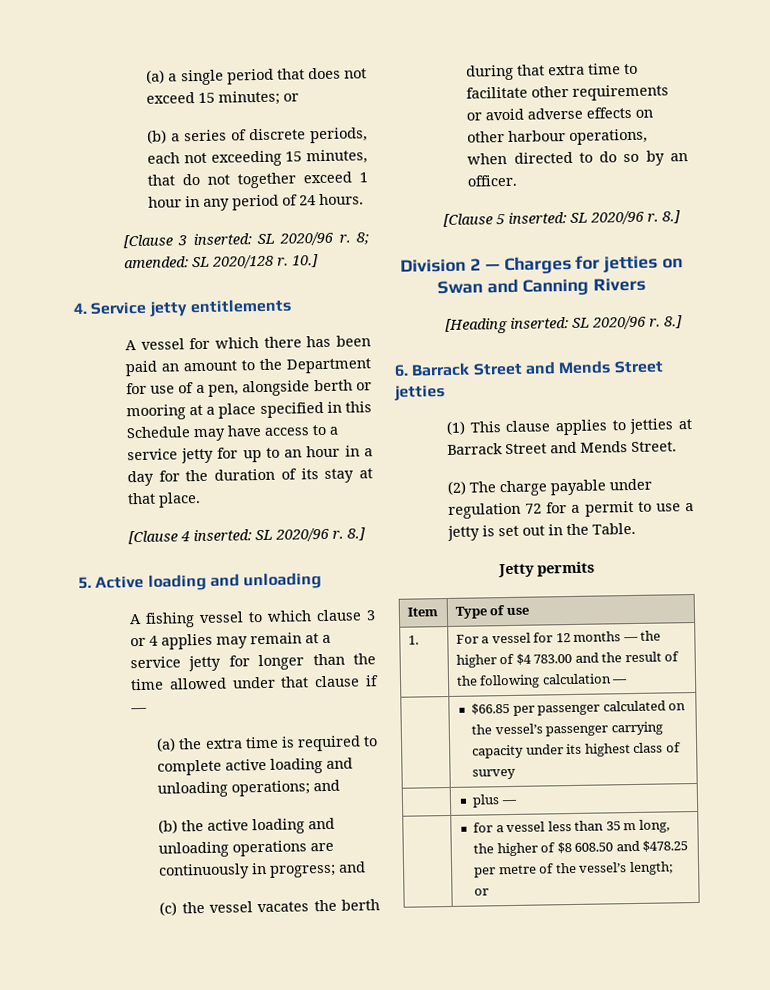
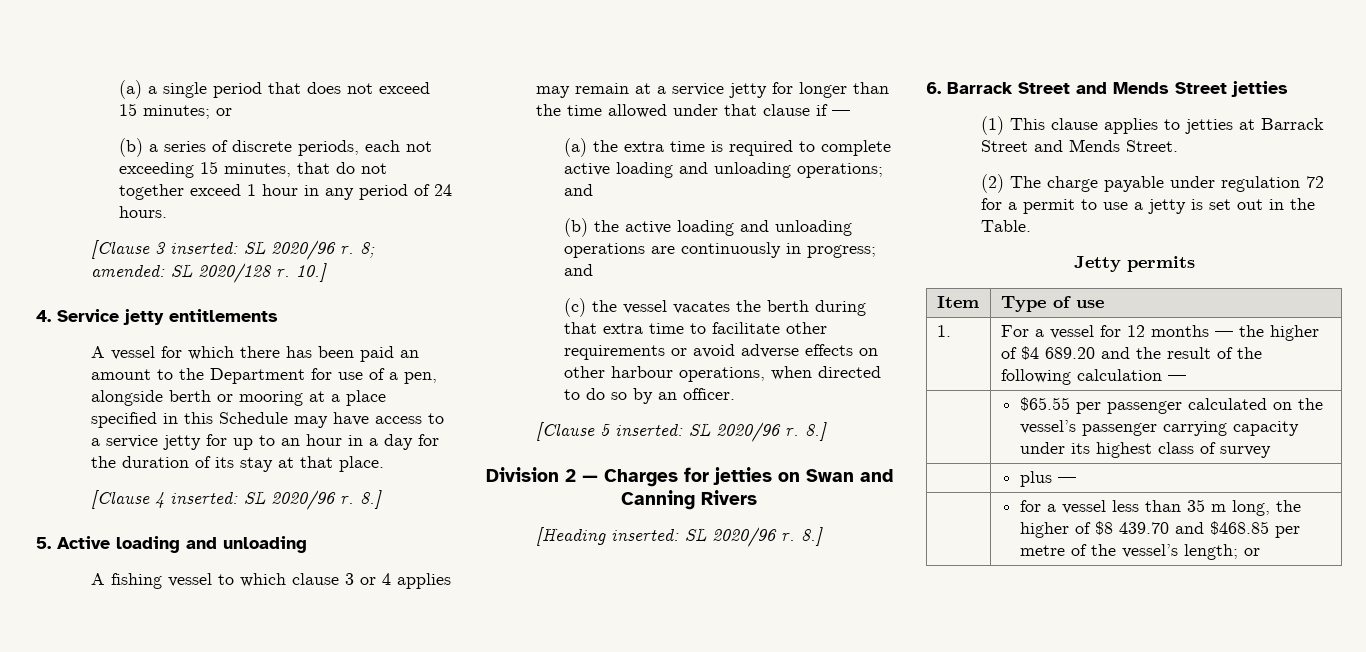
- 1. | For a vessel for 12 months — the higher of $4 783.00 and the result of the following calculation —
+ 1. | For a vessel for 12 months — the higher of $4 689.20 and the result of the following calculation —
- | $66.85 per passenger calculated on the vessel’s passenger carrying capacity under its highest class of survey
+ | $65.55 per passenger calculated on the vessel’s passenger carrying capacity under its highest class of survey
- | for a vessel less than 35 m long, the higher of $8 608.50 and $478.25 per metre of the vessel’s length; or
+ | for a vessel less than 35 m long, the higher of $8 439.70 and $468.85 per metre of the vessel’s length; or

